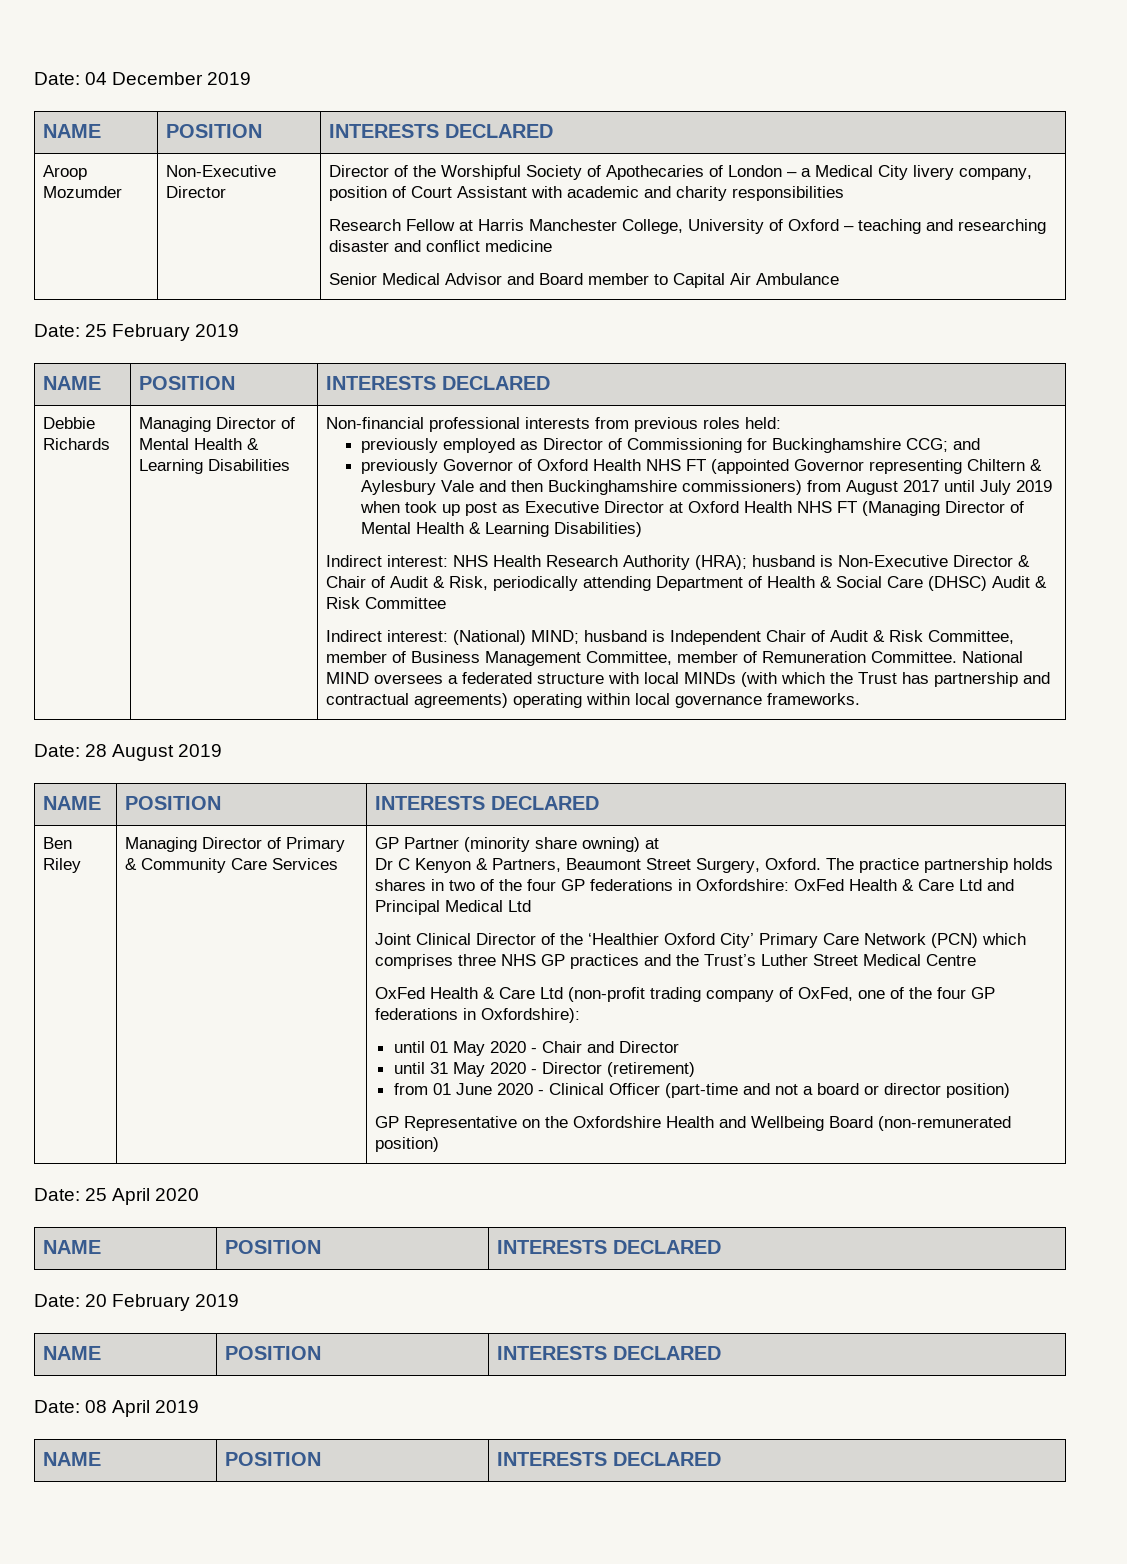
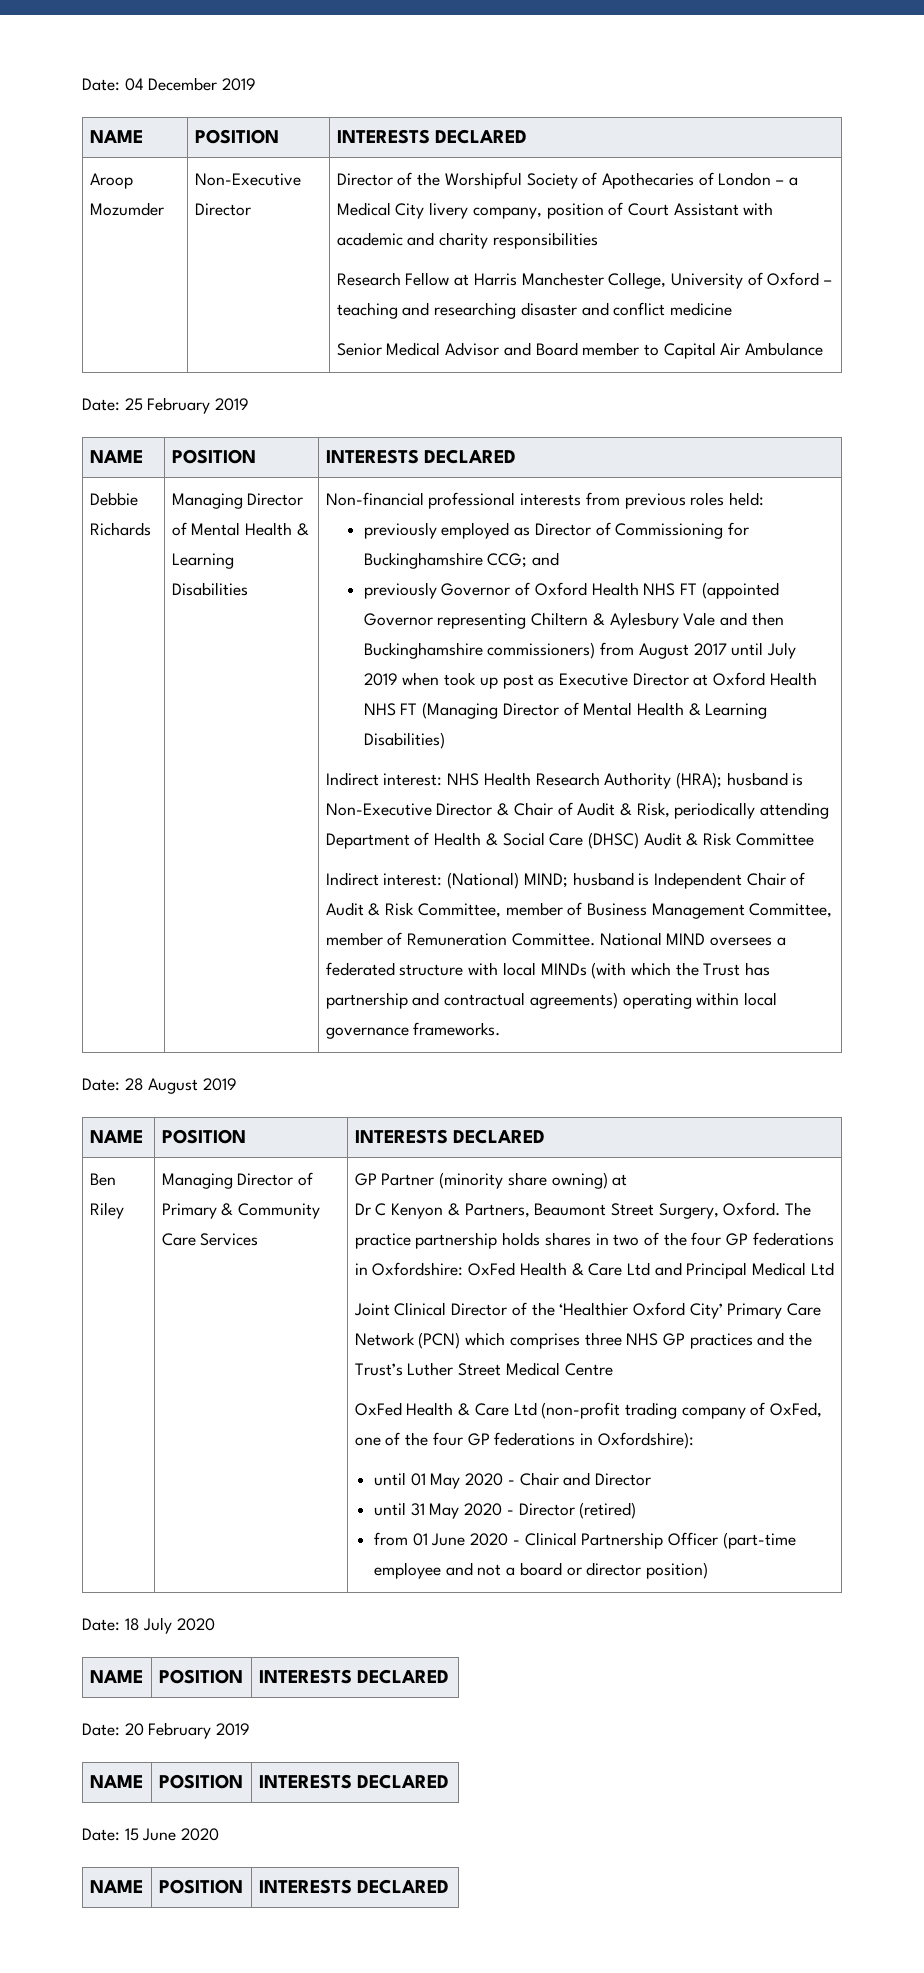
- until 31 May 2020 - Director (retirement)
+ until 31 May 2020 - Director (retired)
- from 01 June 2020 - Clinical Officer (part-time and not a board or director position)
+ from 01 June 2020 - Clinical Partnership Officer (part-time employee and not a board or director position)
- GP Representative on the Oxfordshire Health and Wellbeing Board (non-remunerated position)
- Date: 25 April 2020
+ Date: 18 July 2020
- Date: 08 April 2019
+ Date: 15 June 2020

